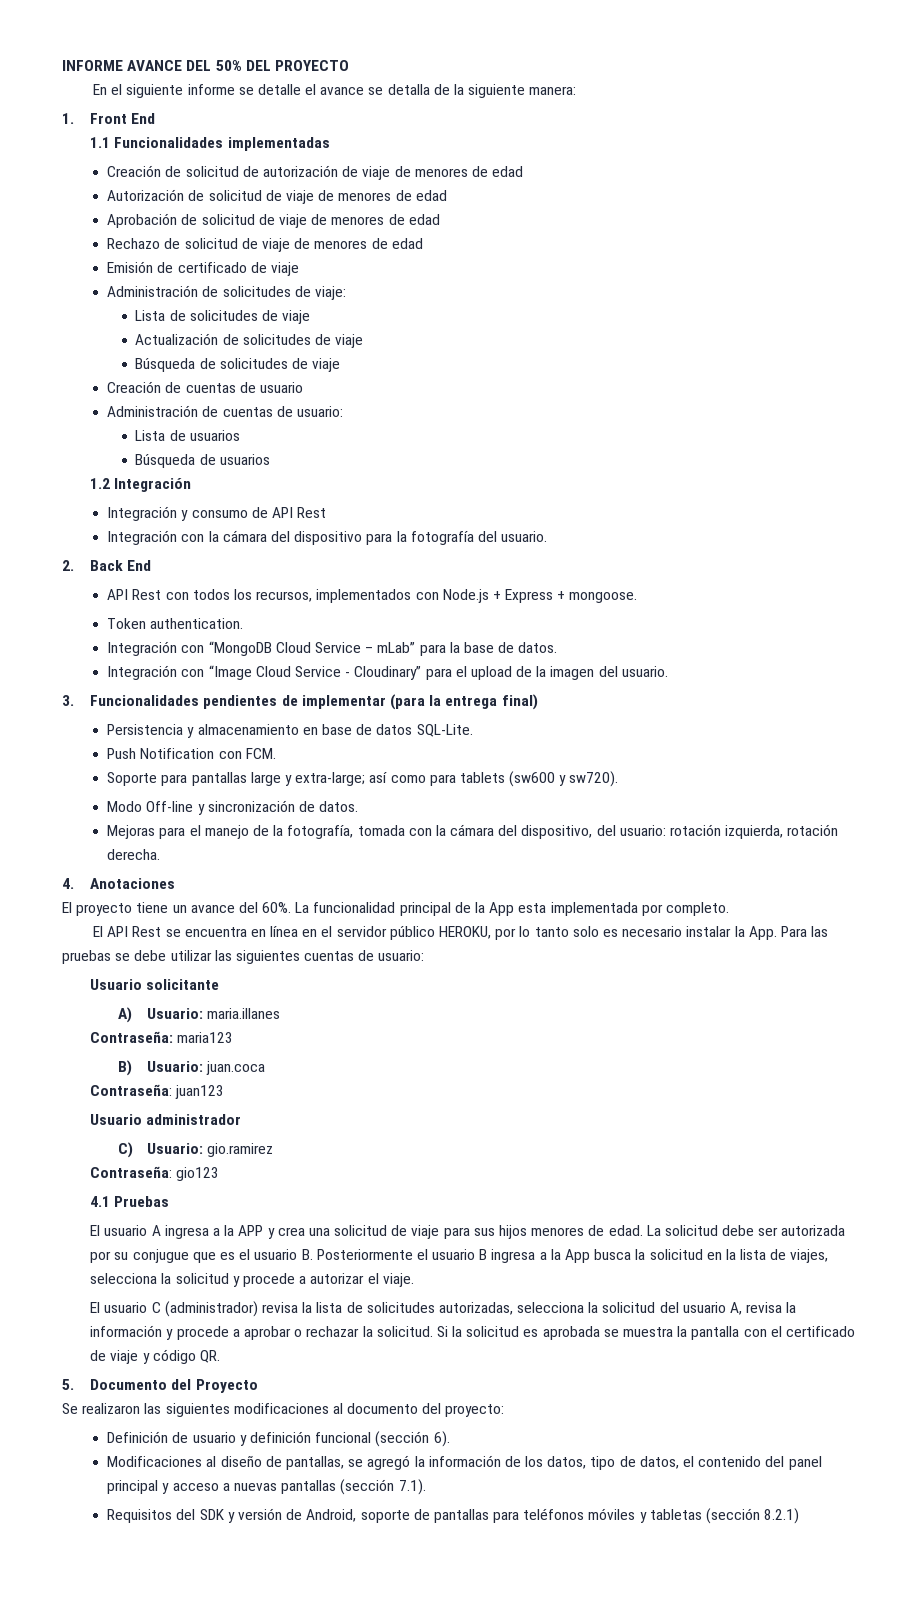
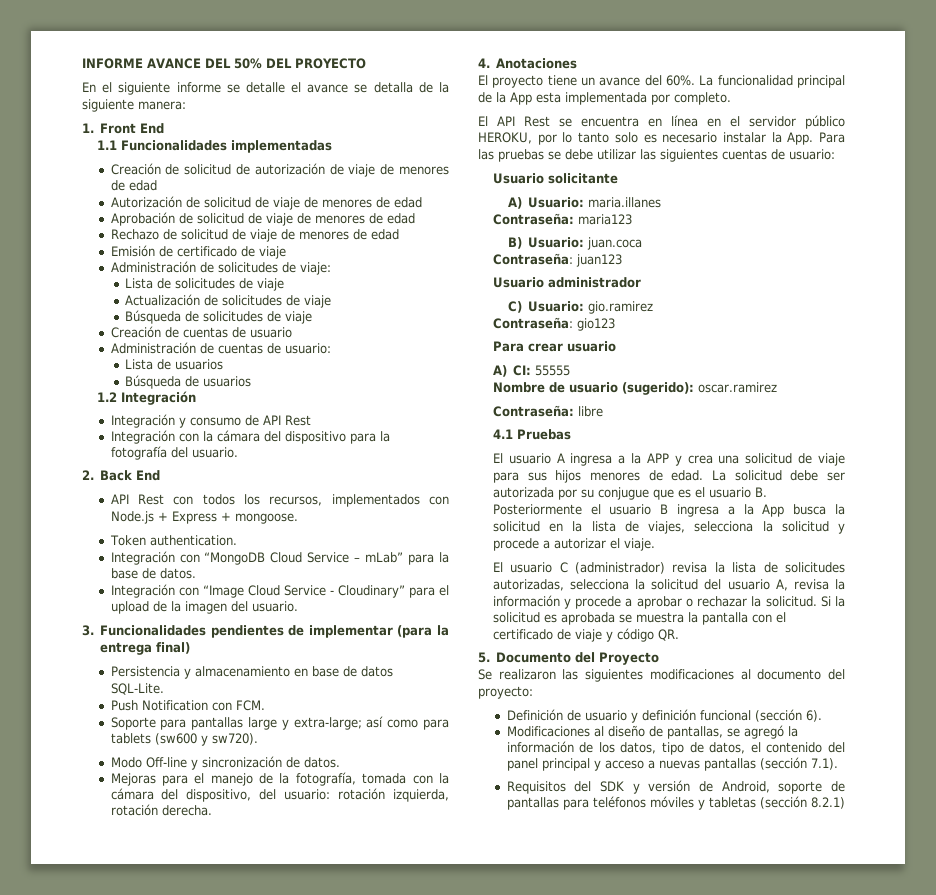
+ Para crear usuario
+ A) CI: 55555
+ Nombre de usuario (sugerido): oscar.ramirez
+ Contraseña: libre

